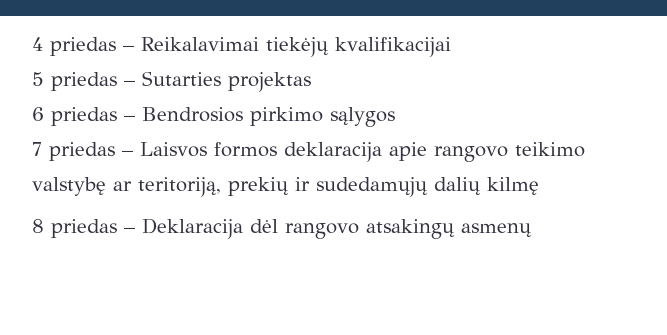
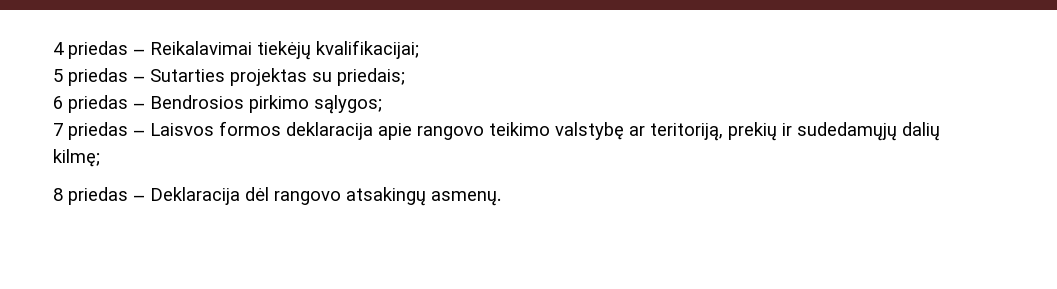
- 4 priedas – Reikalavimai tiekėjų kvalifikacijai
+ 4 priedas – Reikalavimai tiekėjų kvalifikacijai;
- 5 priedas – Sutarties projektas
+ 5 priedas – Sutarties projektas su priedais;
- 6 priedas – Bendrosios pirkimo sąlygos
+ 6 priedas – Bendrosios pirkimo sąlygos;
- 7 priedas – Laisvos formos deklaracija apie rangovo teikimo valstybę ar teritoriją, prekių ir sudedamųjų dalių kilmę
+ 7 priedas – Laisvos formos deklaracija apie rangovo teikimo valstybę ar teritoriją, prekių ir sudedamųjų dalių kilmę;
- 8 priedas – Deklaracija dėl rangovo atsakingų asmenų
+ 8 priedas – Deklaracija dėl rangovo atsakingų asmenų.

